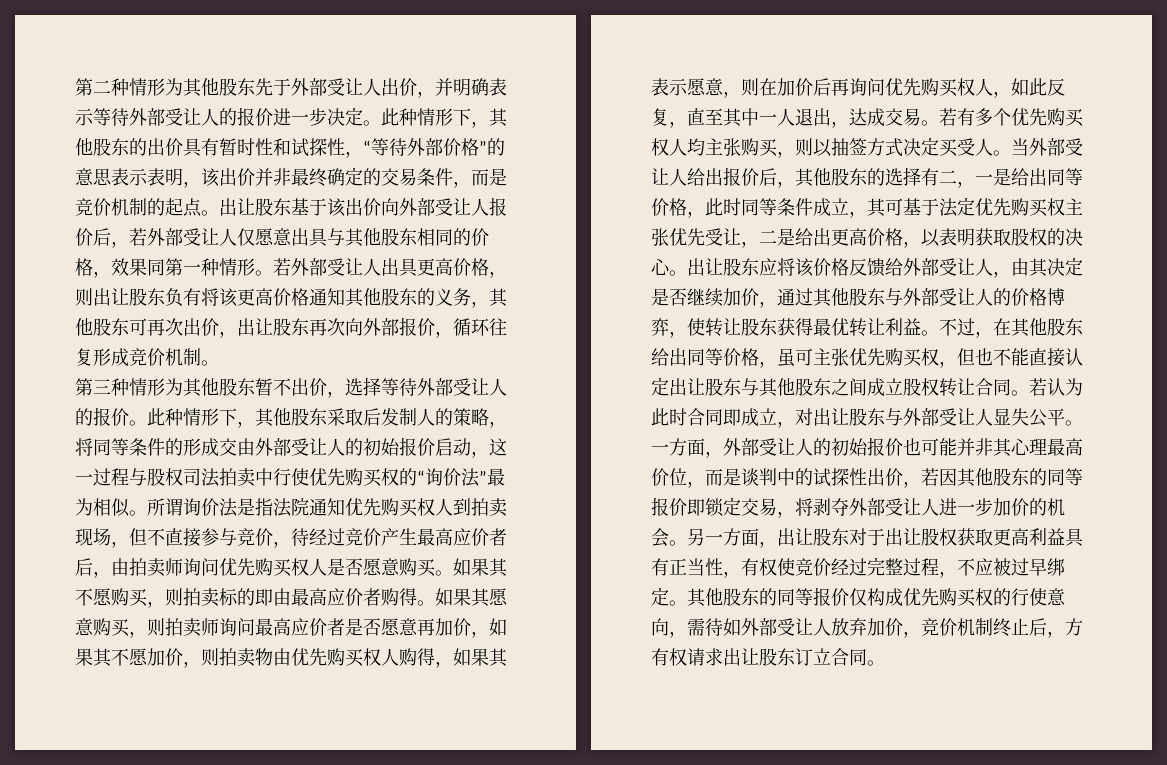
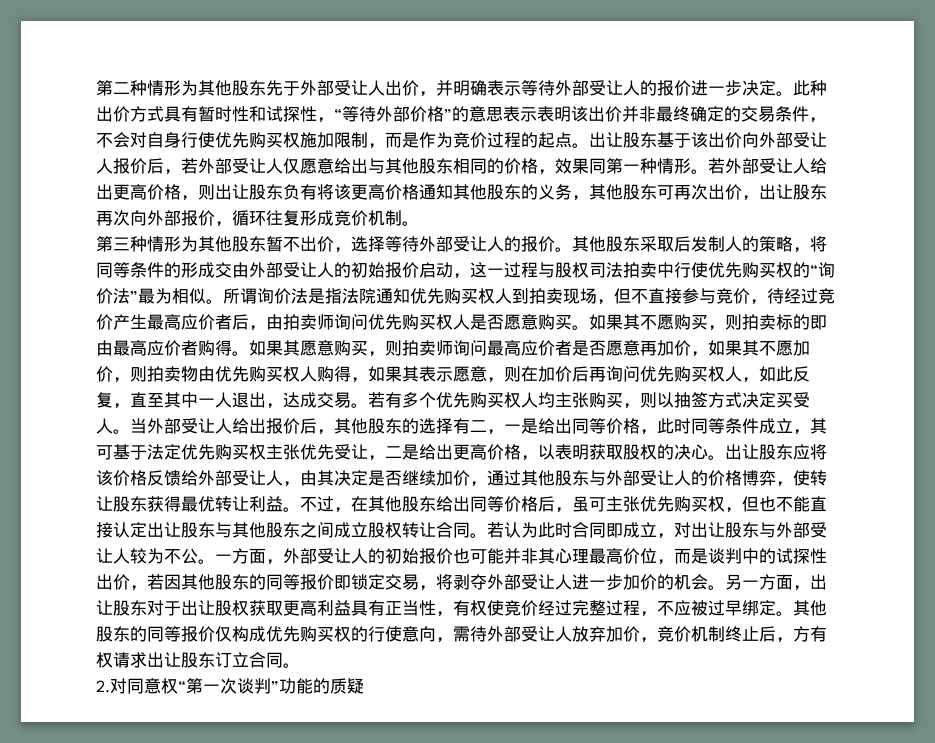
- 此种情形下，其他股东的出价具有暂时性和试探性，“等待外部价格”的意思表示表明，该出价并非最终确定的交易条件，而是竞价机制的起点。
+ 此种出价方式具有暂时性和试探性，“等待外部价格”的意思表示表明该出价并非最终确定的交易条件，不会对自身行使优先购买权施加限制，而是作为竞价过程的起点。
- 出让股东基于该出价向外部受让人报价后，若外部受让人仅愿意出具与其他股东相同的价格，效果同第一种情形。
+ 出让股东基于该出价向外部受让人报价后，若外部受让人仅愿意给出与其他股东相同的价格，效果同第一种情形。
- 若外部受让人出具更高价格，则出让股东负有将该更高价格通知其他股东的义务，其他股东可再次出价，出让股东再次向外部报价，循环往复形成竞价机制。
+ 若外部受让人给出更高价格，则出让股东负有将该更高价格通知其他股东的义务，其他股东可再次出价，出让股东再次向外部报价，循环往复形成竞价机制。
- 此种情形下，其他股东采取后发制人的策略，将同等条件的形成交由外部受让人的初始报价启动，这一过程与股权司法拍卖中行使优先购买权的“询价法”最为相似。
+ 其他股东采取后发制人的策略，将同等条件的形成交由外部受让人的初始报价启动，这一过程与股权司法拍卖中行使优先购买权的“询价法”最为相似。
- 不过，在其他股东给出同等价格，虽可主张优先购买权，但也不能直接认定出让股东与其他股东之间成立股权转让合同。
+ 不过，在其他股东给出同等价格后，虽可主张优先购买权，但也不能直接认定出让股东与其他股东之间成立股权转让合同。
- 若认为此时合同即成立，对出让股东与外部受让人显失公平。
+ 若认为此时合同即成立，对出让股东与外部受让人较为不公。
- 其他股东的同等报价仅构成优先购买权的行使意向，需待如外部受让人放弃加价，竞价机制终止后，方有权请求出让股东订立合同。
+ 其他股东的同等报价仅构成优先购买权的行使意向，需待外部受让人放弃加价，竞价机制终止后，方有权请求出让股东订立合同。
+ 2.对同意权“第一次谈判”功能的质疑

